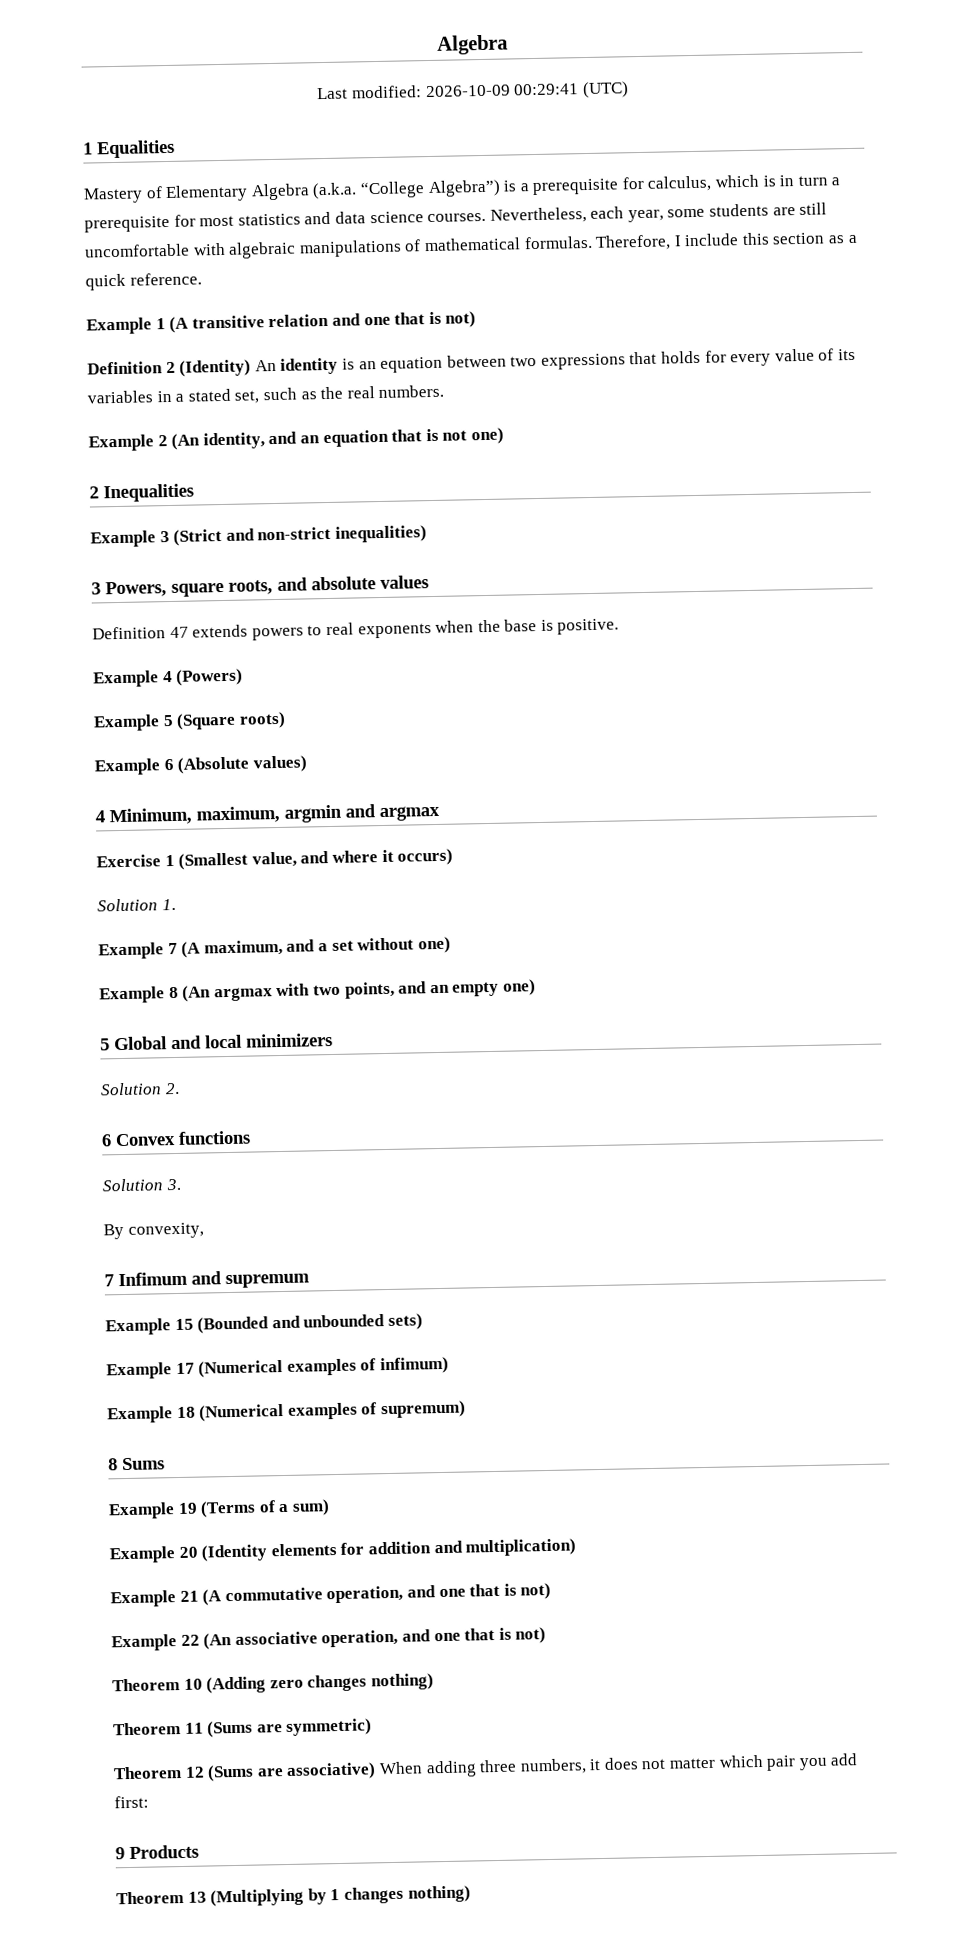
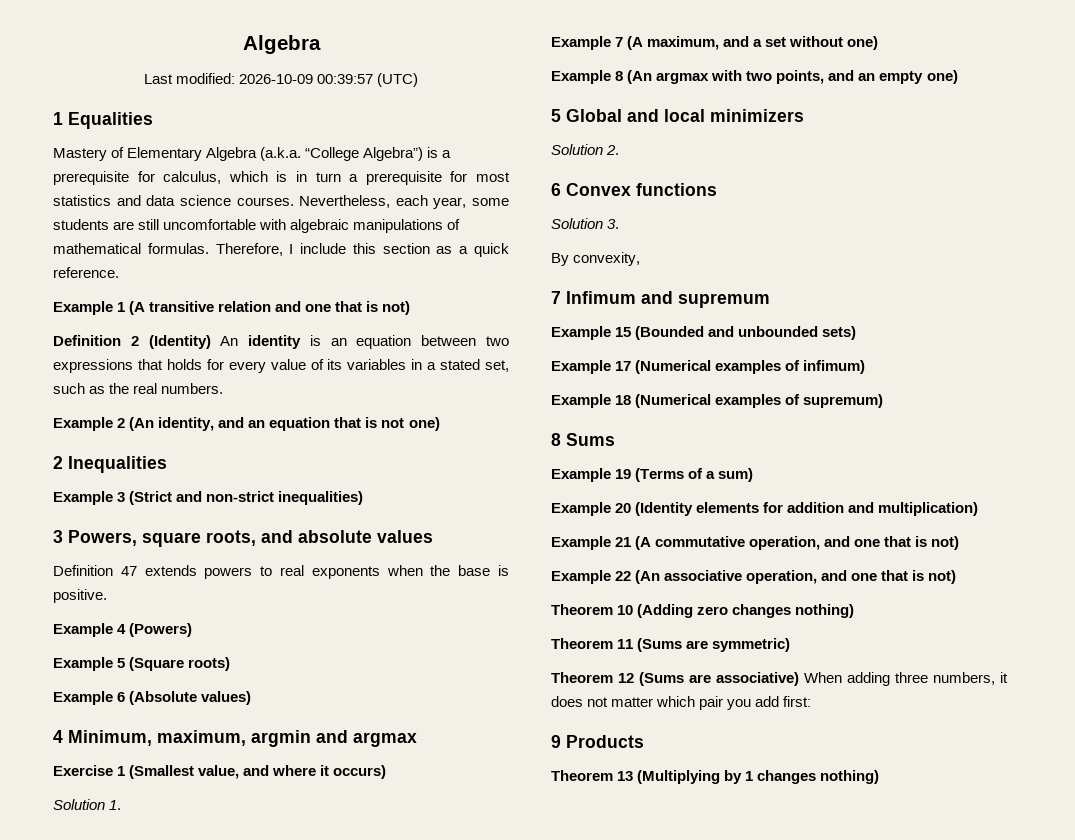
- Last modified: 2026-10-09 00:29:41 (UTC)
+ Last modified: 2026-10-09 00:39:57 (UTC)

